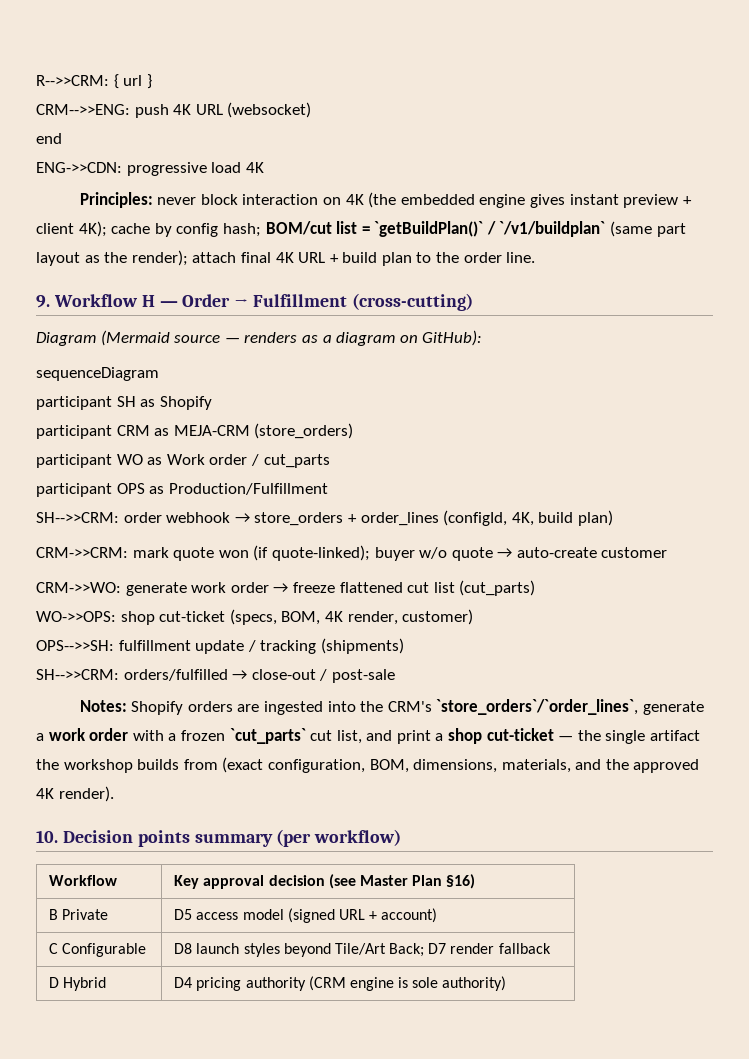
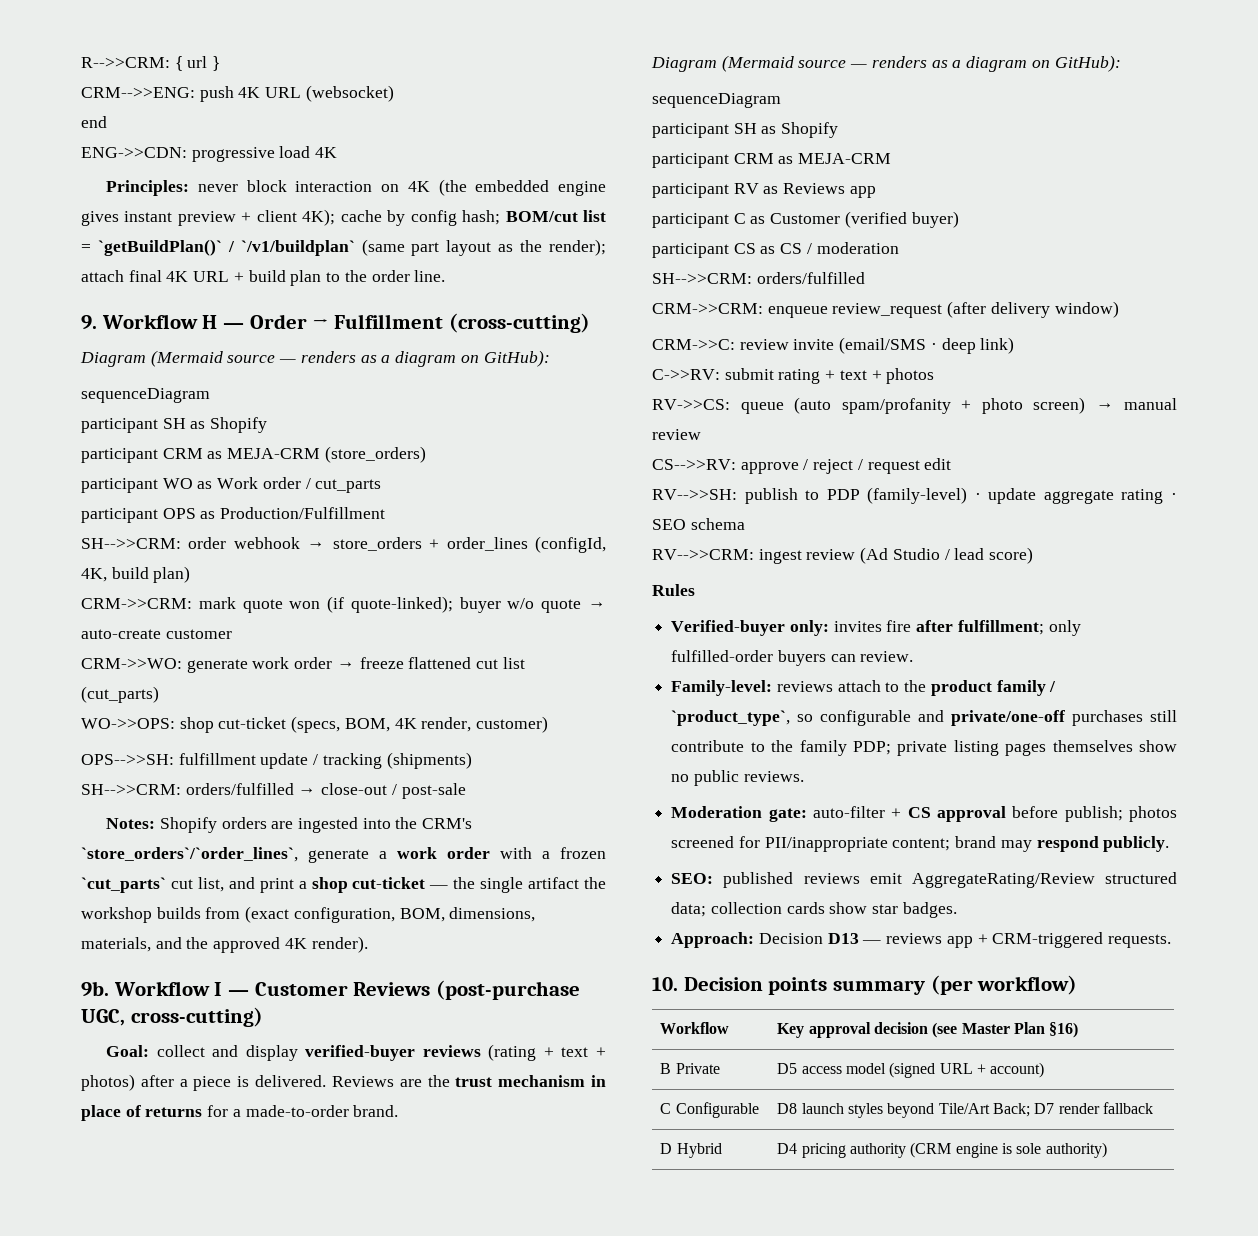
+ 9b. Workflow I — Customer Reviews (post-purchase UGC, cross-cutting)
+ Goal: collect and display verified-buyer reviews (rating + text + photos) after a piece is delivered. Reviews are the trust mechanism in place of returns for a made-to-order brand.
+ Diagram (Mermaid source — renders as a diagram on GitHub):
+ sequenceDiagram
+ participant SH as Shopify
+ participant CRM as MEJA-CRM
+ participant RV as Reviews app
+ participant C as Customer (verified buyer)
+ participant CS as CS / moderation
+ SH-->>CRM: orders/fulfilled
+ CRM->>CRM: enqueue review_request (after delivery window)
+ CRM->>C: review invite (email/SMS · deep link)
+ C->>RV: submit rating + text + photos
+ RV->>CS: queue (auto spam/profanity + photo screen) → manual review
+ CS-->>RV: approve / reject / request edit
+ RV-->>SH: publish to PDP (family-level) · update aggregate rating · SEO schema
+ RV-->>CRM: ingest review (Ad Studio / lead score)
+ Rules
+ Verified-buyer only: invites fire after fulfillment; only fulfilled-order buyers can review.
+ Family-level: reviews attach to the product family / `product_type`, so configurable and private/one-off purchases still contribute to the family PDP; private listing pages themselves show no public reviews.
+ Moderation gate: auto-filter + CS approval before publish; photos screened for PII/inappropriate content; brand may respond publicly.
+ SEO: published reviews emit AggregateRating/Review structured data; collection cards show star badges.
+ Approach: Decision D13 — reviews app + CRM-triggered requests.

